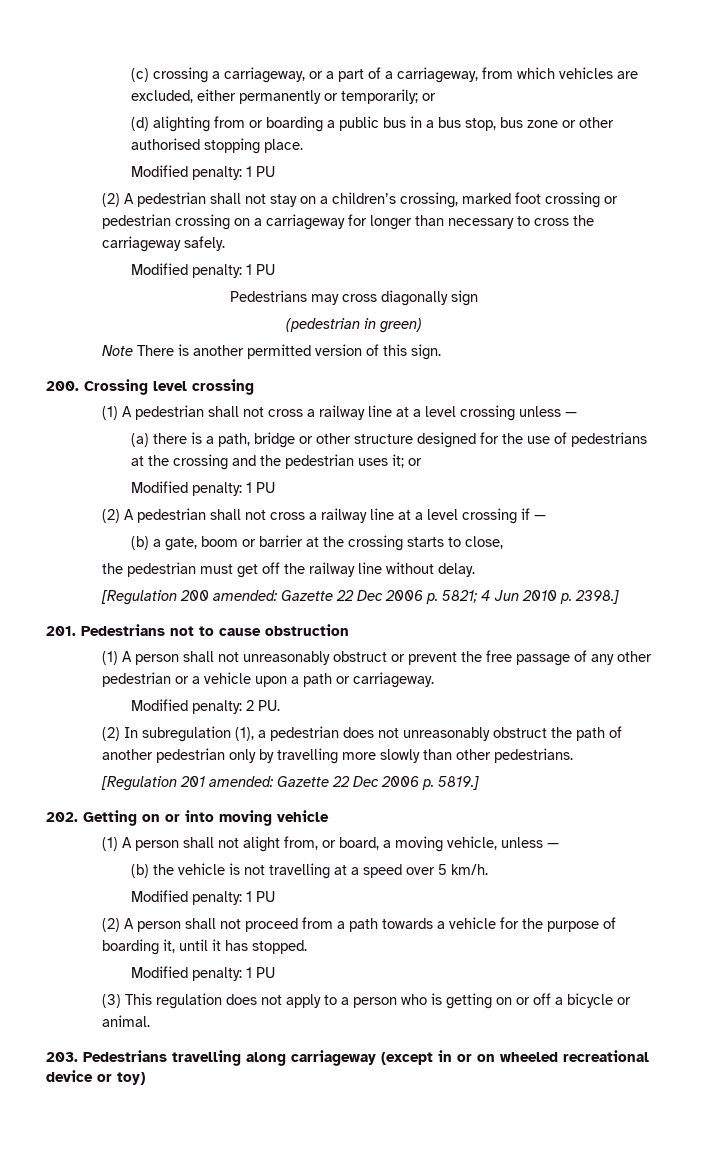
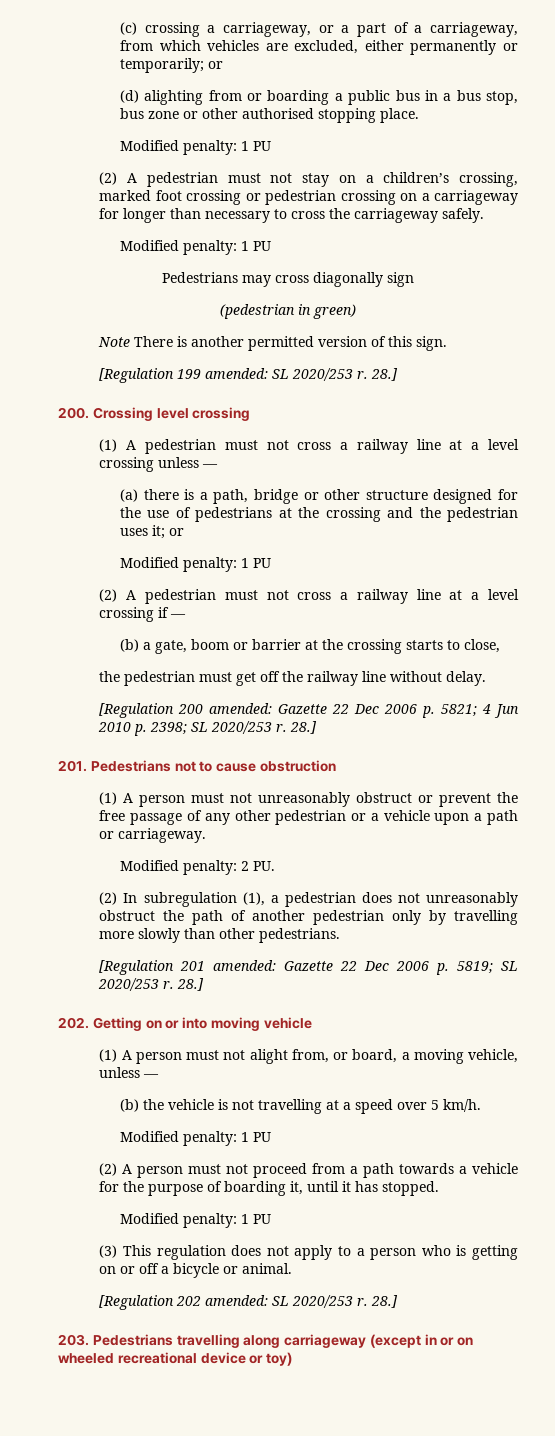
- (2) A pedestrian shall not stay on a children’s crossing, marked foot crossing or pedestrian crossing on a carriageway for longer than necessary to cross the carriageway safely.
+ (2) A pedestrian must not stay on a children’s crossing, marked foot crossing or pedestrian crossing on a carriageway for longer than necessary to cross the carriageway safely.
+ [Regulation 199 amended: SL 2020/253 r. 28.]
- (1) A pedestrian shall not cross a railway line at a level crossing unless —
+ (1) A pedestrian must not cross a railway line at a level crossing unless —
- (2) A pedestrian shall not cross a railway line at a level crossing if —
+ (2) A pedestrian must not cross a railway line at a level crossing if —
- [Regulation 200 amended: Gazette 22 Dec 2006 p. 5821; 4 Jun 2010 p. 2398.]
+ [Regulation 200 amended: Gazette 22 Dec 2006 p. 5821; 4 Jun 2010 p. 2398; SL 2020/253 r. 28.]
- (1) A person shall not unreasonably obstruct or prevent the free passage of any other pedestrian or a vehicle upon a path or carriageway.
+ (1) A person must not unreasonably obstruct or prevent the free passage of any other pedestrian or a vehicle upon a path or carriageway.
- [Regulation 201 amended: Gazette 22 Dec 2006 p. 5819.]
+ [Regulation 201 amended: Gazette 22 Dec 2006 p. 5819; SL 2020/253 r. 28.]
- (1) A person shall not alight from, or board, a moving vehicle, unless —
+ (1) A person must not alight from, or board, a moving vehicle, unless —
- (2) A person shall not proceed from a path towards a vehicle for the purpose of boarding it, until it has stopped.
+ (2) A person must not proceed from a path towards a vehicle for the purpose of boarding it, until it has stopped.
+ [Regulation 202 amended: SL 2020/253 r. 28.]

